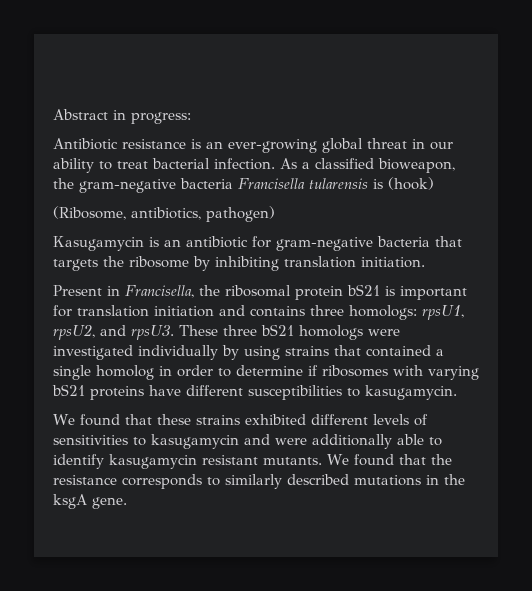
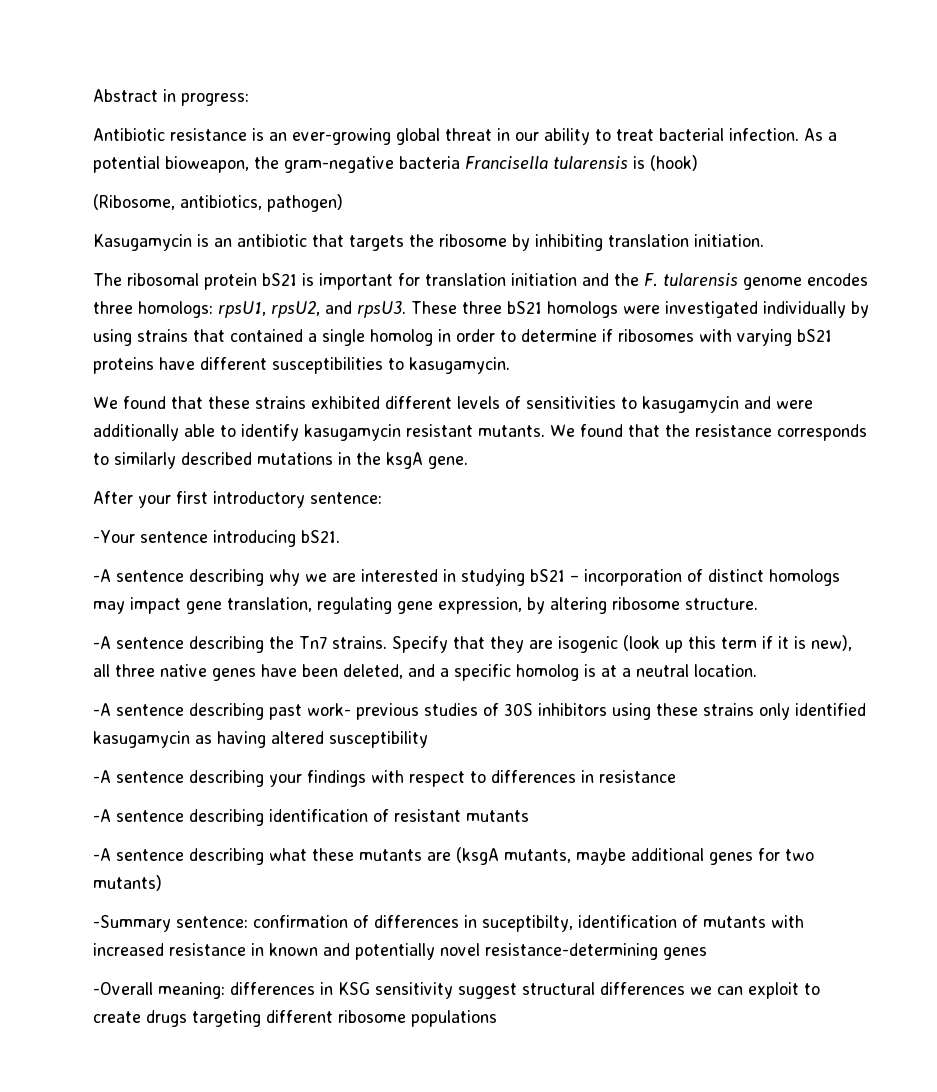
- As a classified bioweapon, the gram-negative bacteria Francisella tularensis is (hook)
+ As a potential bioweapon, the gram-negative bacteria Francisella tularensis is (hook)
- Kasugamycin is an antibiotic for gram-negative bacteria that targets the ribosome by inhibiting translation initiation.
+ Kasugamycin is an antibiotic that targets the ribosome by inhibiting translation initiation.
- Present in Francisella, the ribosomal protein bS21 is important for translation initiation and contains three homologs: rpsU1, rpsU2, and rpsU3.
+ The ribosomal protein bS21 is important for translation initiation and the F. tularensis genome encodes three homologs: rpsU1, rpsU2, and rpsU3.
+ After your first introductory sentence:
+ -Your sentence introducing bS21.
+ -A sentence describing why we are interested in studying bS21 – incorporation of distinct homologs may impact gene translation, regulating gene expression, by altering ribosome structure.
+ -A sentence describing the Tn7 strains. Specify that they are isogenic (look up this term if it is new), all three native genes have been deleted, and a specific homolog is at a neutral location.
+ -A sentence describing past work- previous studies of 30S inhibitors using these strains only identified kasugamycin as having altered susceptibility
+ -A sentence describing your findings with respect to differences in resistance
+ -A sentence describing identification of resistant mutants
+ -A sentence describing what these mutants are (ksgA mutants, maybe additional genes for two mutants)
+ -Summary sentence: confirmation of differences in suceptibilty, identification of mutants with increased resistance in known and potentially novel resistance-determining genes
+ -Overall meaning: differences in KSG sensitivity suggest structural differences we can exploit to create drugs targeting different ribosome populations

